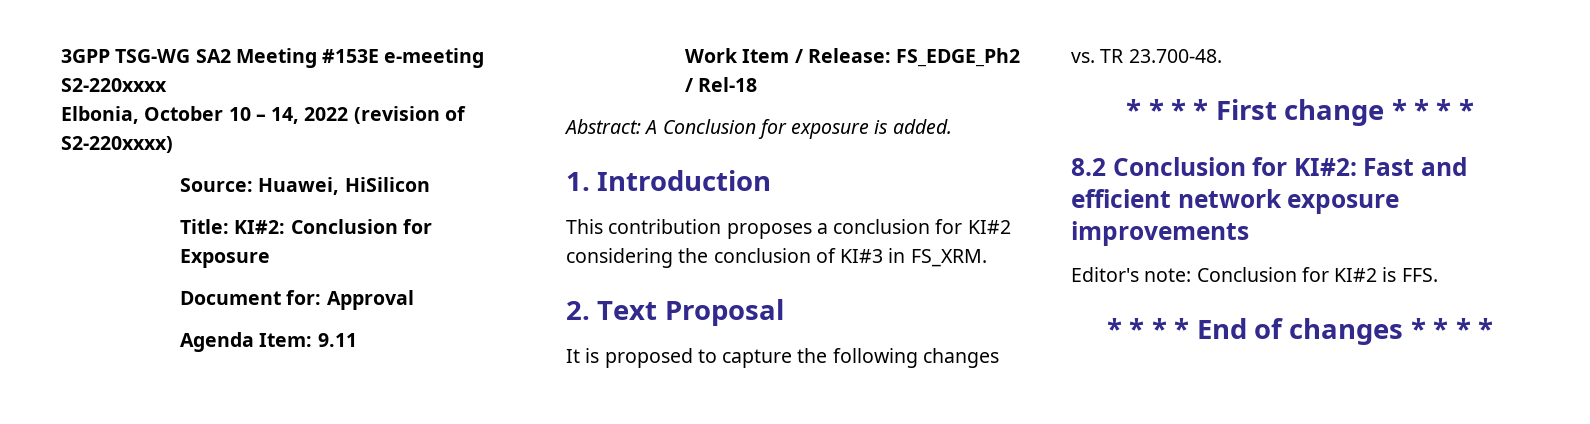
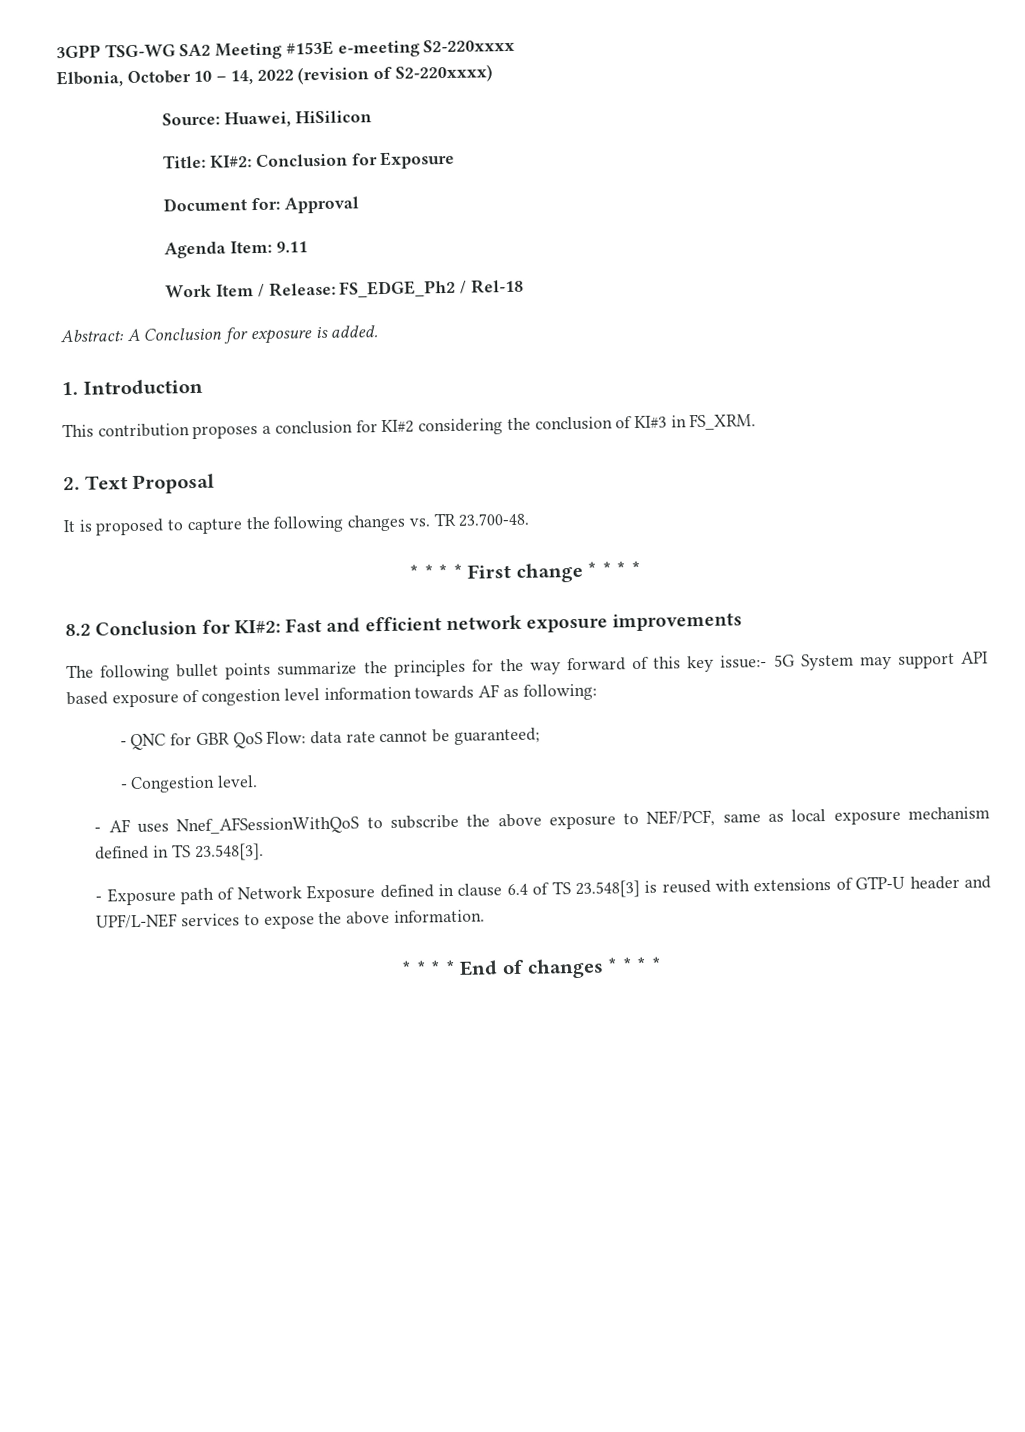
- Editor's note: Conclusion for KI#2 is FFS.
+ The following bullet points summarize the principles for the way forward of this key issue:- 5G System may support API based exposure of congestion level information towards AF as following:
+ - QNC for GBR QoS Flow: data rate cannot be guaranteed;
+ - Congestion level.
+ - AF uses Nnef_AFSessionWithQoS to subscribe the above exposure to NEF/PCF, same as local exposure mechanism defined in TS 23.548[3].
+ - Exposure path of Network Exposure defined in clause 6.4 of TS 23.548[3] is reused with extensions of GTP-U header and UPF/L-NEF services to expose the above information.

